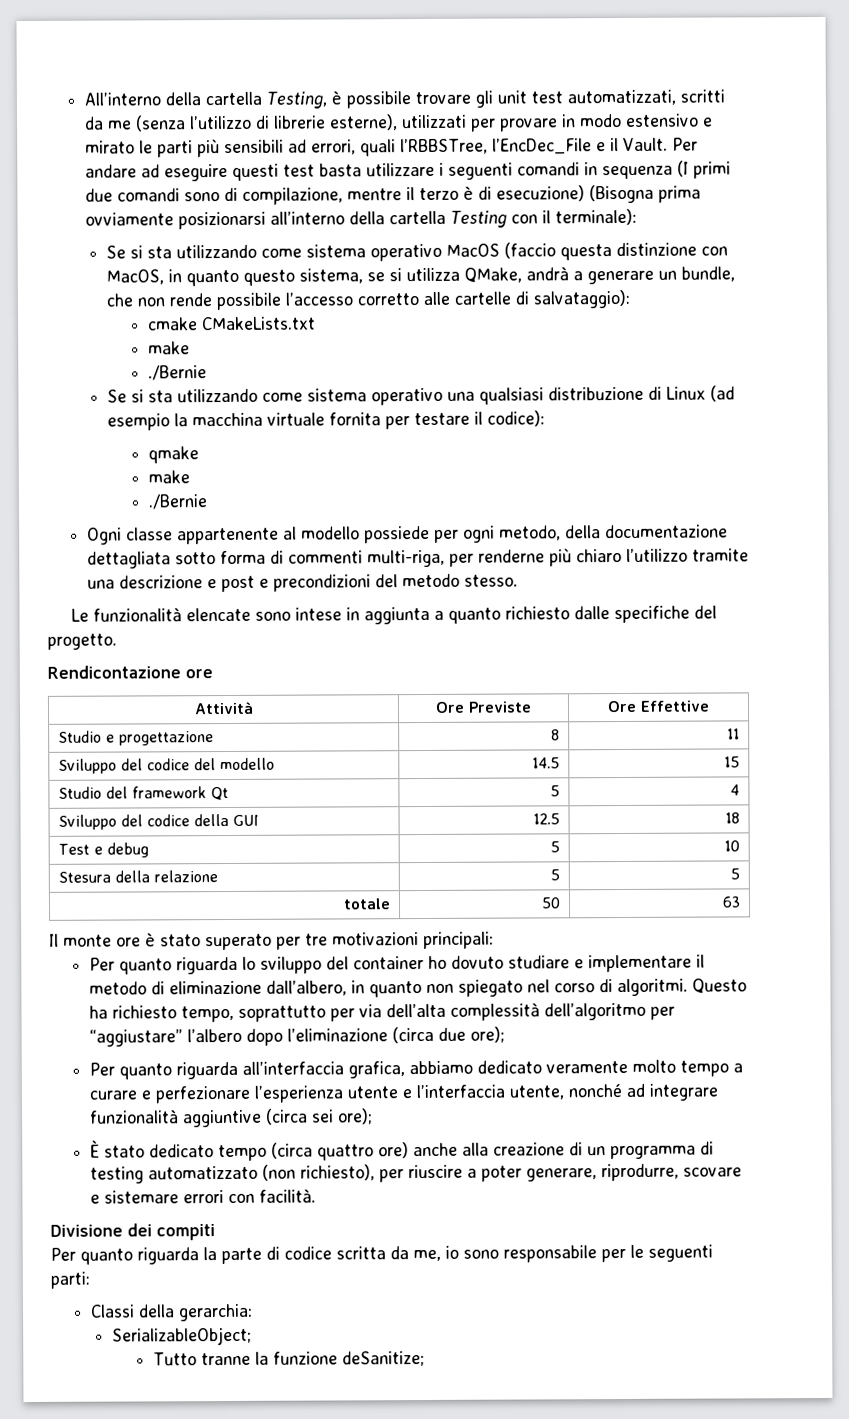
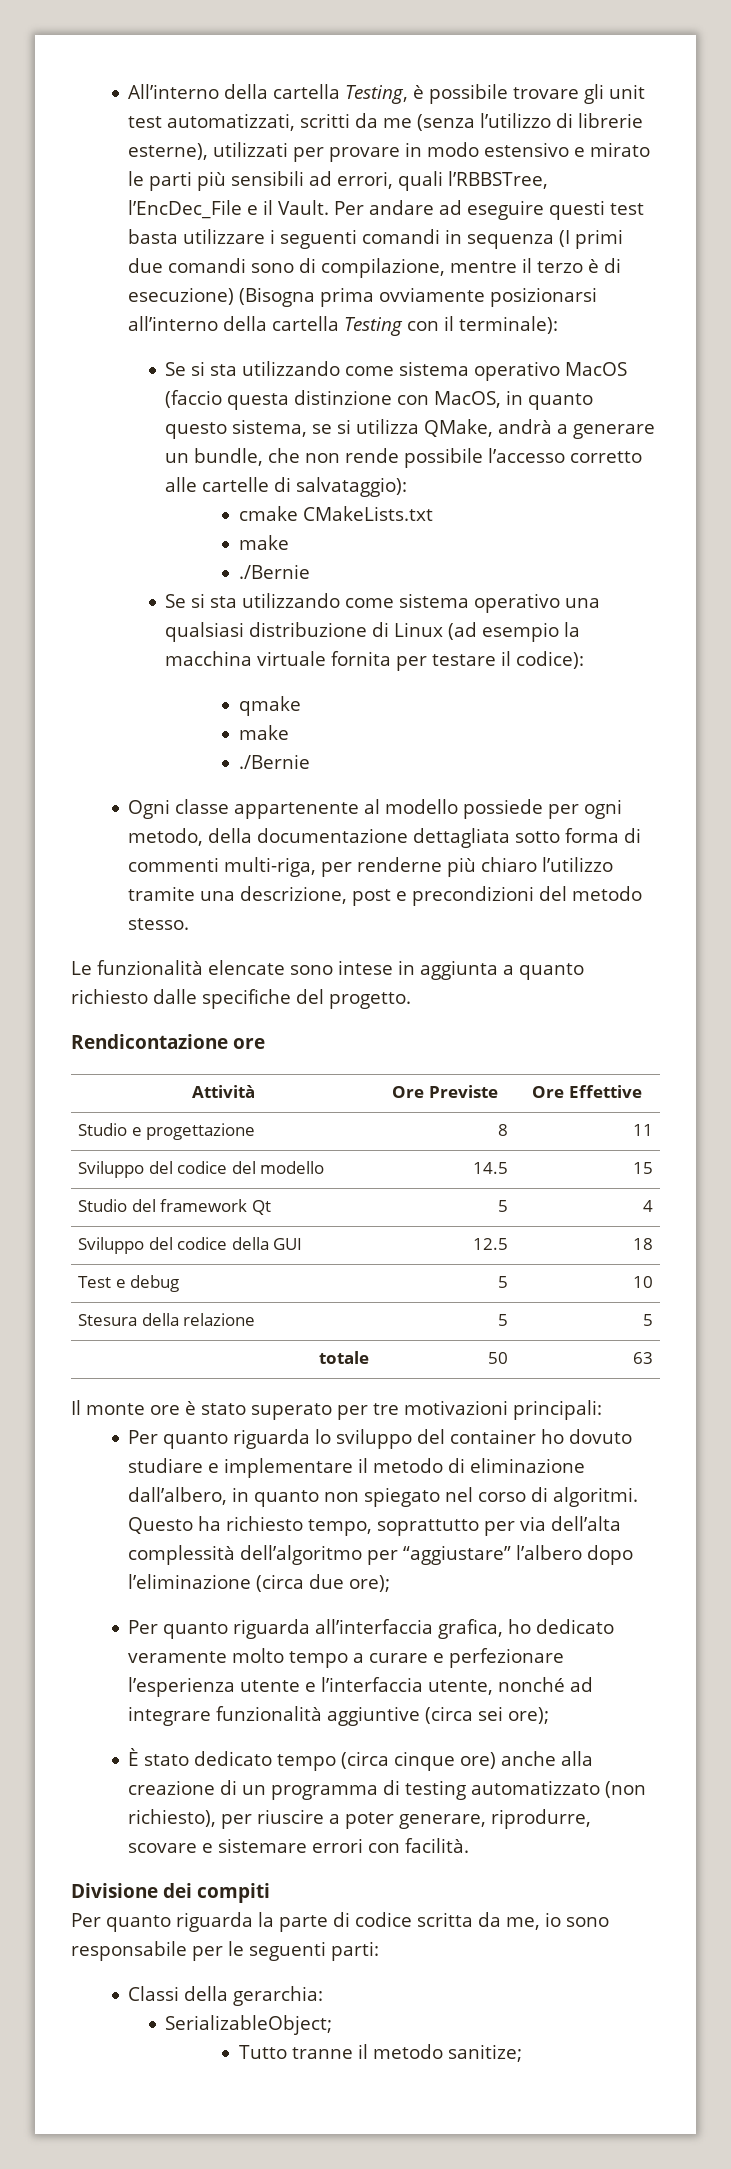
- Ogni classe appartenente al modello possiede per ogni metodo, della documentazione dettagliata sotto forma di commenti multi-riga, per renderne più chiaro l’utilizzo tramite una descrizione e post e precondizioni del metodo stesso.
+ Ogni classe appartenente al modello possiede per ogni metodo, della documentazione dettagliata sotto forma di commenti multi-riga, per renderne più chiaro l’utilizzo tramite una descrizione, post e precondizioni del metodo stesso.
- Per quanto riguarda all’interfaccia grafica, abbiamo dedicato veramente molto tempo a curare e perfezionare l’esperienza utente e l’interfaccia utente, nonché ad integrare funzionalità aggiuntive (circa sei ore);
+ Per quanto riguarda all’interfaccia grafica, ho dedicato veramente molto tempo a curare e perfezionare l’esperienza utente e l’interfaccia utente, nonché ad integrare funzionalità aggiuntive (circa sei ore);
- È stato dedicato tempo (circa quattro ore) anche alla creazione di un programma di testing automatizzato (non richiesto), per riuscire a poter generare, riprodurre, scovare e sistemare errori con facilità.
+ È stato dedicato tempo (circa cinque ore) anche alla creazione di un programma di testing automatizzato (non richiesto), per riuscire a poter generare, riprodurre, scovare e sistemare errori con facilità.
- Tutto tranne la funzione deSanitize;
+ Tutto tranne il metodo sanitize;

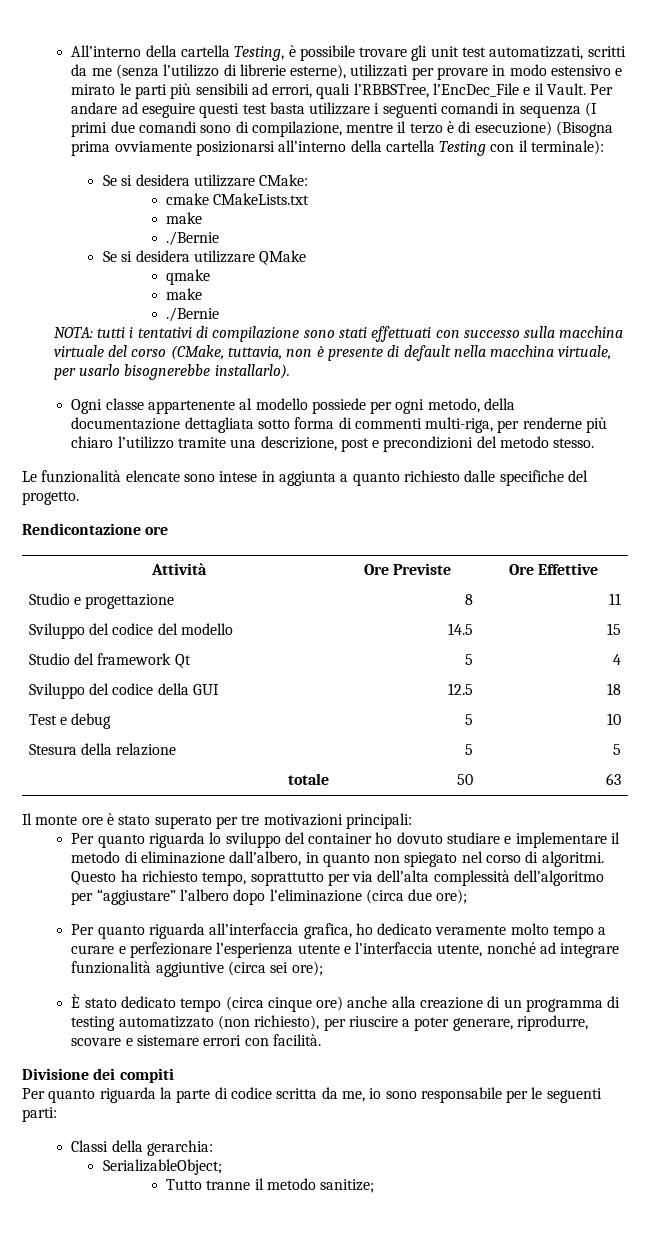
- Se si sta utilizzando come sistema operativo MacOS (faccio questa distinzione con MacOS, in quanto questo sistema, se si utilizza QMake, andrà a generare un bundle, che non rende possibile l’accesso corretto alle cartelle di salvataggio):
+ Se si desidera utilizzare CMake:
- Se si sta utilizzando come sistema operativo una qualsiasi distribuzione di Linux (ad esempio la macchina virtuale fornita per testare il codice):
+ Se si desidera utilizzare QMake
  qmake
  make
  ./Bernie
+ NOTA: tutti i tentativi di compilazione sono stati effettuati con successo sulla macchina virtuale del corso (CMake, tuttavia, non è presente di default nella macchina virtuale, per usarlo bisognerebbe installarlo).

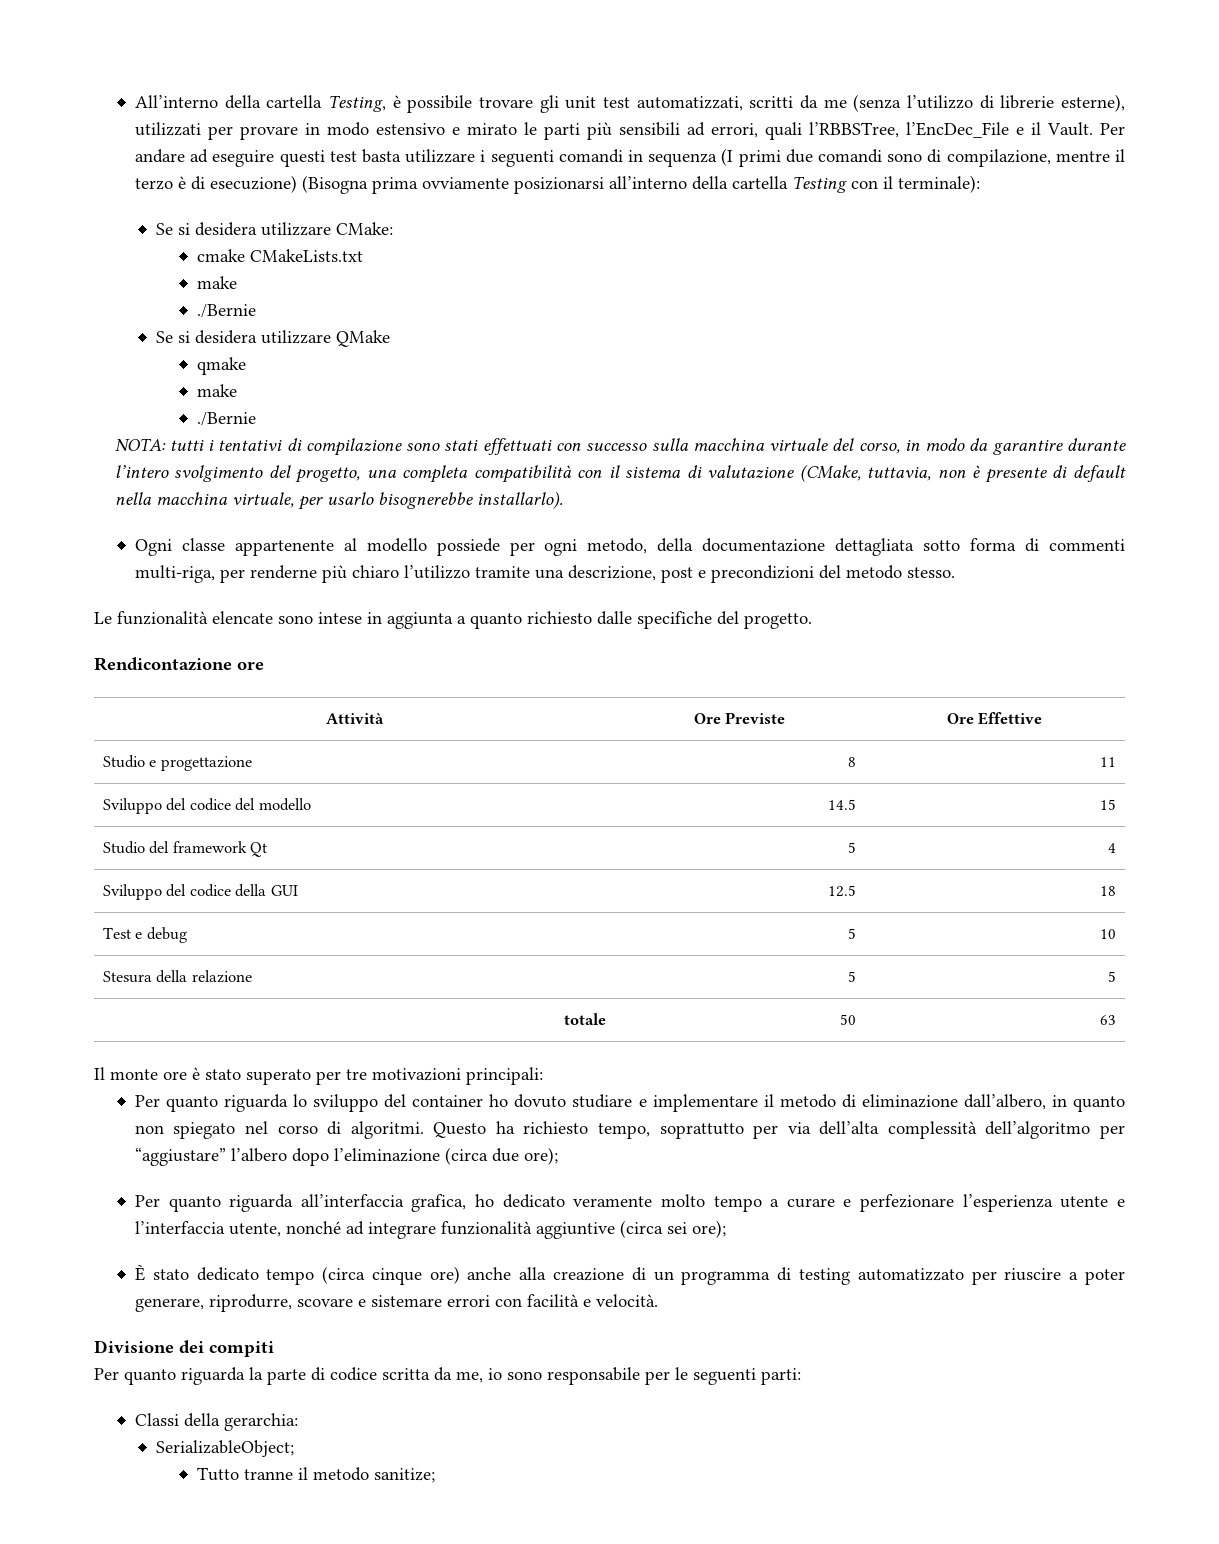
- NOTA: tutti i tentativi di compilazione sono stati effettuati con successo sulla macchina virtuale del corso (CMake, tuttavia, non è presente di default nella macchina virtuale, per usarlo bisognerebbe installarlo).
+ NOTA: tutti i tentativi di compilazione sono stati effettuati con successo sulla macchina virtuale del corso, in modo da garantire durante l’intero svolgimento del progetto, una completa compatibilità con il sistema di valutazione (CMake, tuttavia, non è presente di default nella macchina virtuale, per usarlo bisognerebbe installarlo).
- È stato dedicato tempo (circa cinque ore) anche alla creazione di un programma di testing automatizzato (non richiesto), per riuscire a poter generare, riprodurre, scovare e sistemare errori con facilità.
+ È stato dedicato tempo (circa cinque ore) anche alla creazione di un programma di testing automatizzato per riuscire a poter generare, riprodurre, scovare e sistemare errori con facilità e velocità.

